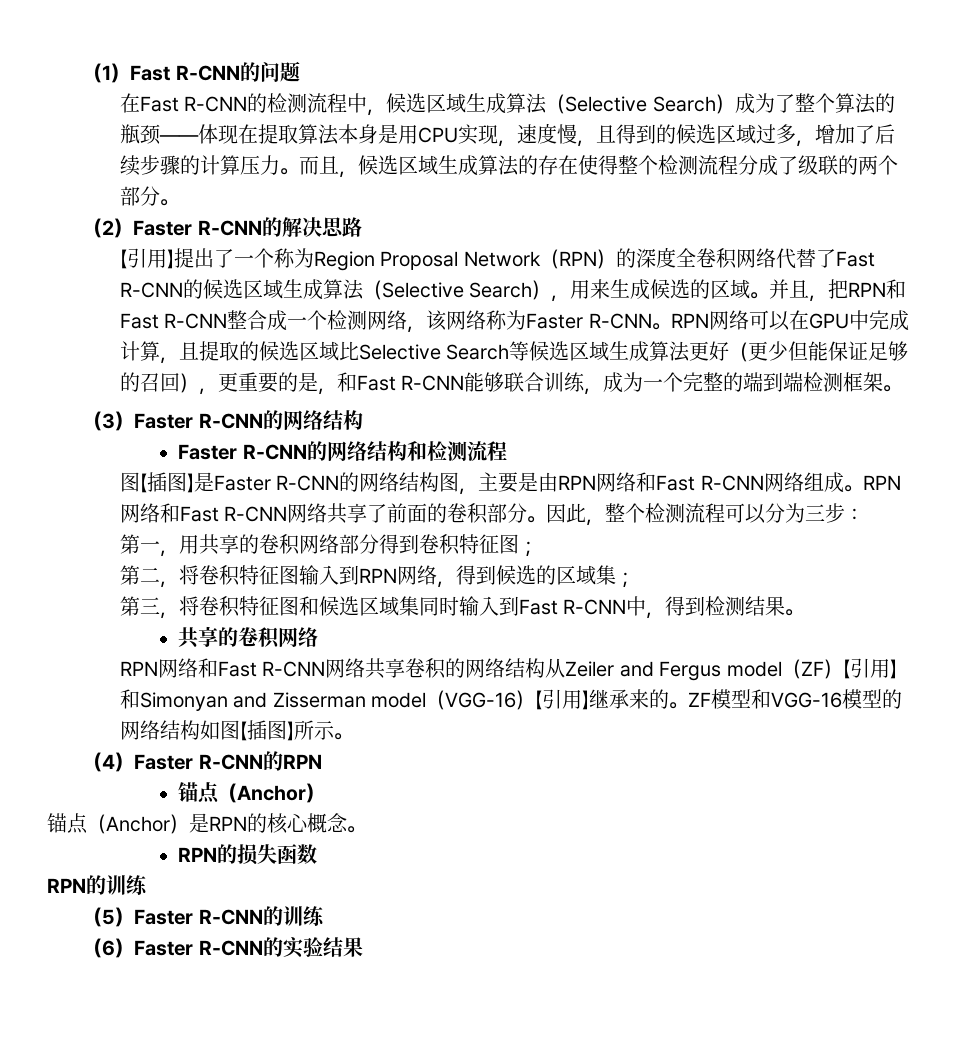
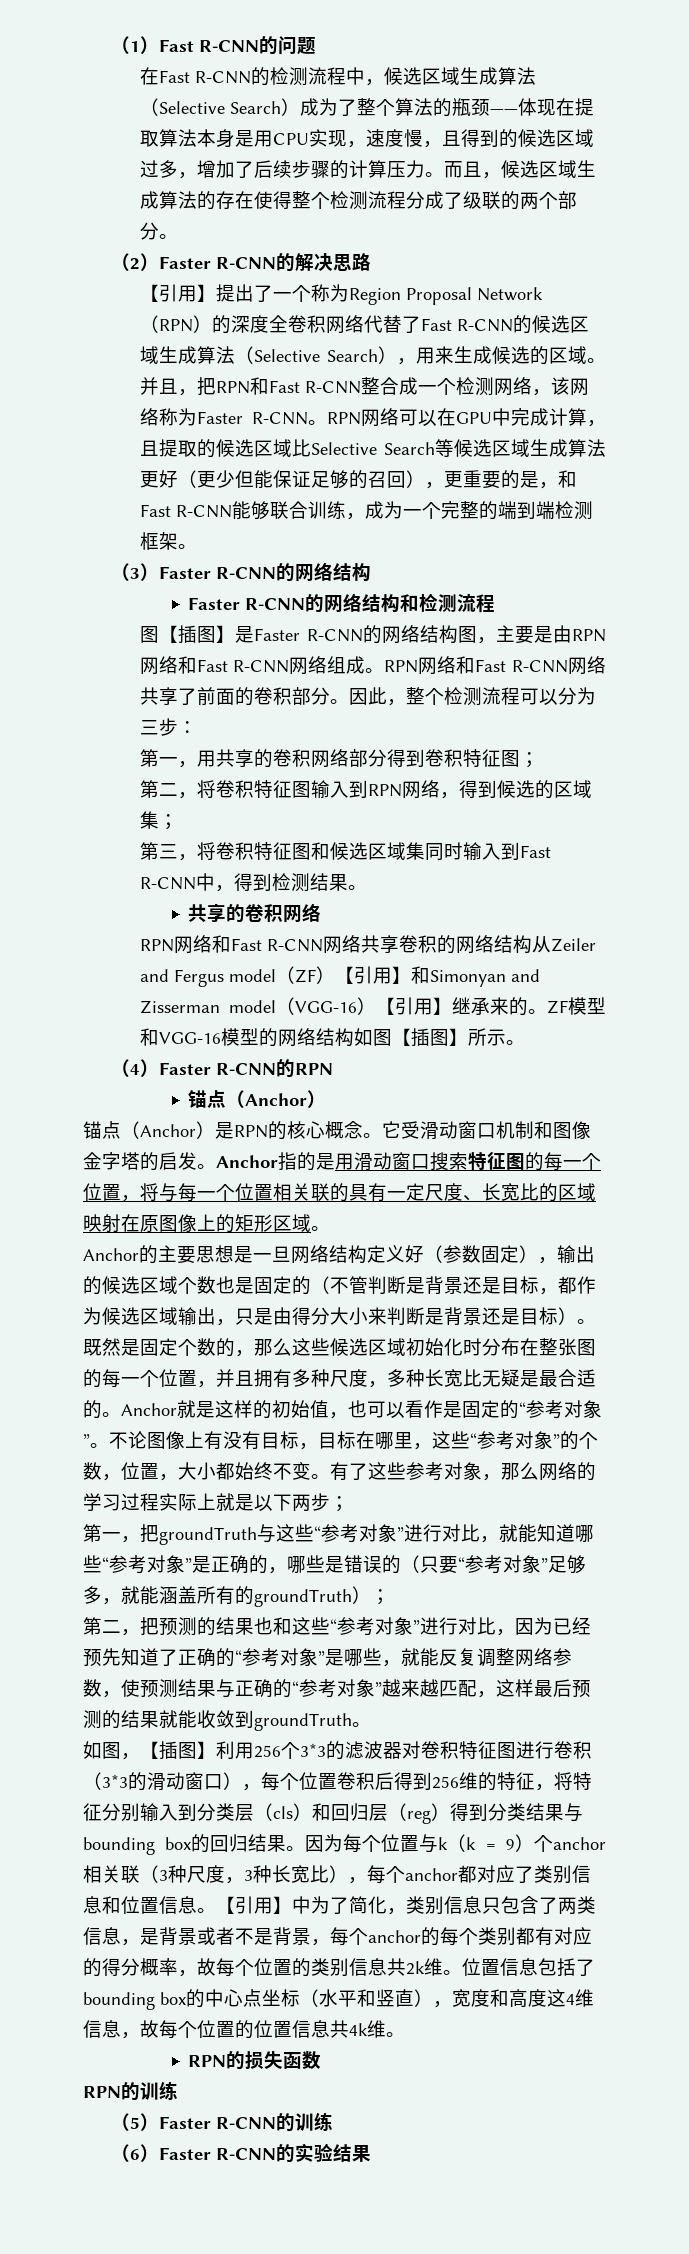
+ 它受滑动窗口机制和图像金字塔的启发。Anchor指的是用滑动窗口搜索特征图的每一个位置，将与每一个位置相关联的具有一定尺度、长宽比的区域映射在原图像上的矩形区域。
+ Anchor的主要思想是一旦网络结构定义好（参数固定），输出的候选区域个数也是固定的（不管判断是背景还是目标，都作为候选区域输出，只是由得分大小来判断是背景还是目标）。既然是固定个数的，那么这些候选区域初始化时分布在整张图的每一个位置，并且拥有多种尺度，多种长宽比无疑是最合适的。Anchor就是这样的初始值，也可以看作是固定的“参考对象”。不论图像上有没有目标，目标在哪里，这些“参考对象”的个数，位置，大小都始终不变。有了这些参考对象，那么网络的学习过程实际上就是以下两步；
+ 第一，把groundTruth与这些“参考对象”进行对比，就能知道哪些“参考对象”是正确的，哪些是错误的（只要“参考对象”足够多，就能涵盖所有的groundTruth）；
+ 第二，把预测的结果也和这些“参考对象”进行对比，因为已经预先知道了正确的“参考对象”是哪些，就能反复调整网络参数，使预测结果与正确的“参考对象”越来越匹配，这样最后预测的结果就能收敛到groundTruth。
+ 如图，【插图】利用256个3*3的滤波器对卷积特征图进行卷积（3*3的滑动窗口），每个位置卷积后得到256维的特征，将特征分别输入到分类层（cls）和回归层（reg）得到分类结果与bounding box的回归结果。因为每个位置与k（k = 9）个anchor相关联（3种尺度，3种长宽比），每个anchor都对应了类别信息和位置信息。【引用】中为了简化，类别信息只包含了两类信息，是背景或者不是背景，每个anchor的每个类别都有对应的得分概率，故每个位置的类别信息共2k维。位置信息包括了bounding box的中心点坐标（水平和竖直），宽度和高度这4维信息，故每个位置的位置信息共4k维。

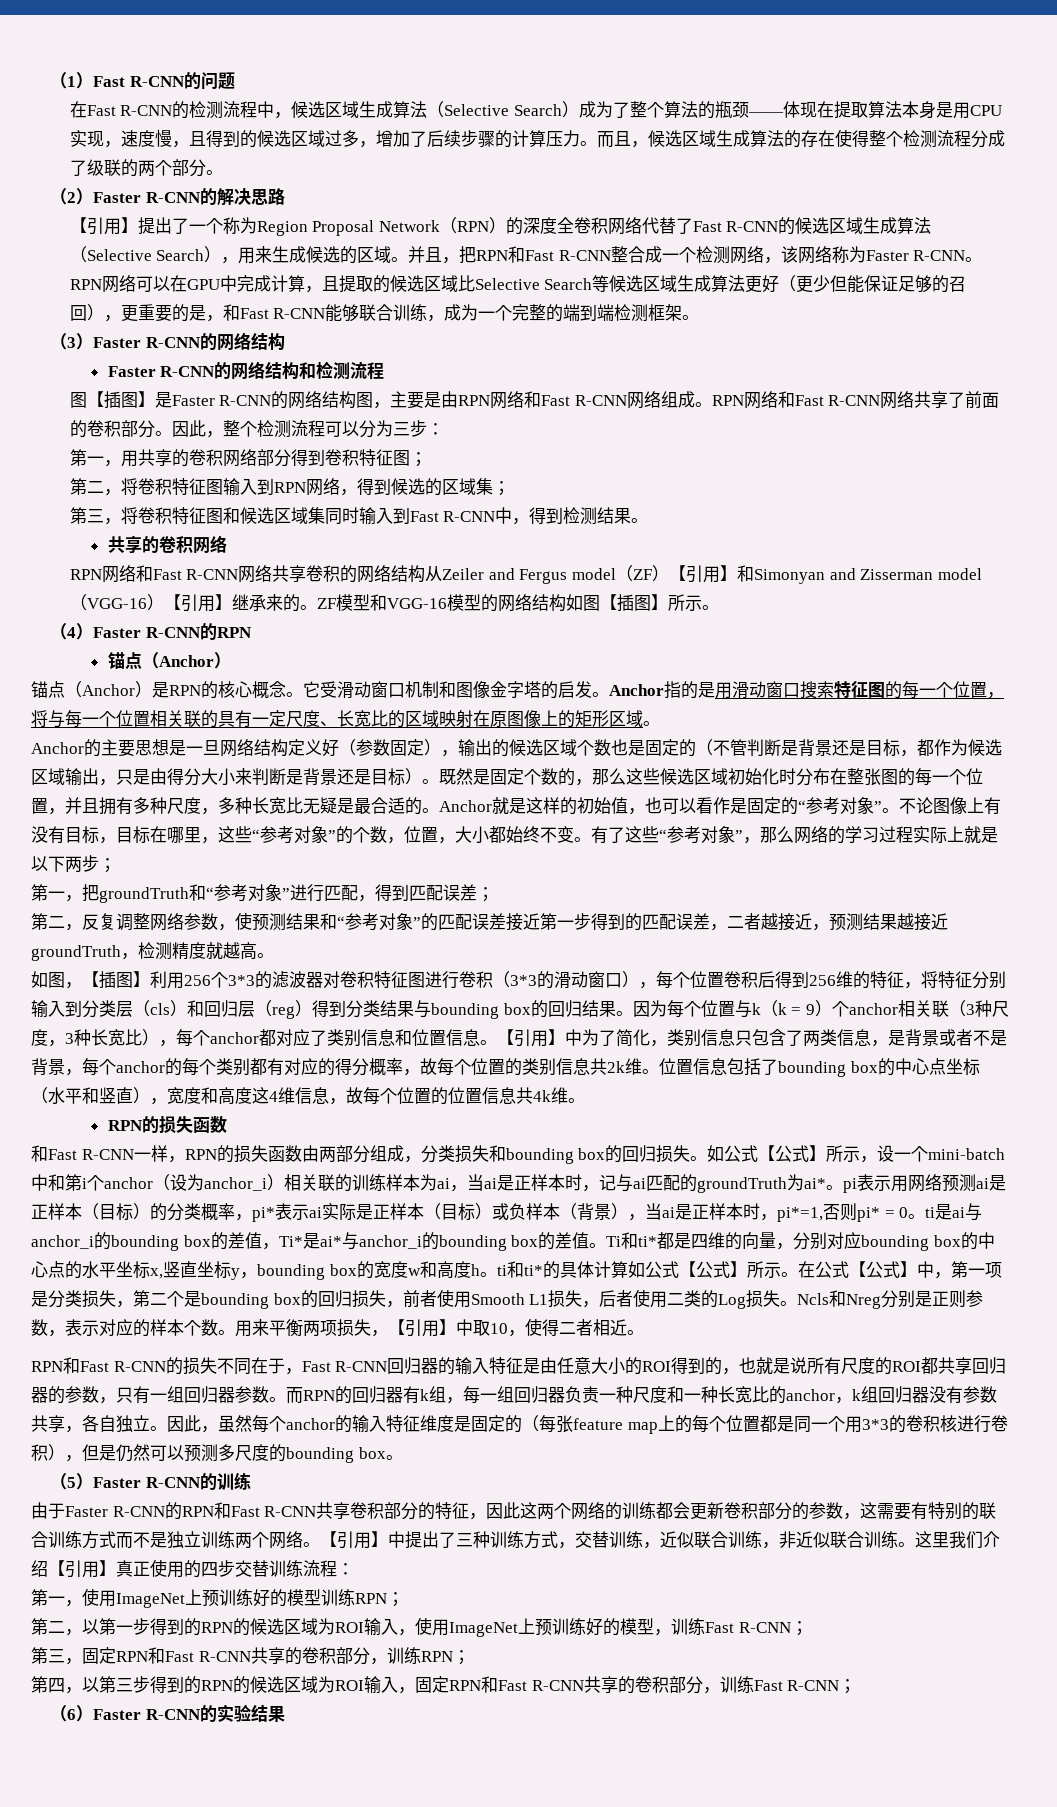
- 有了这些参考对象，那么网络的学习过程实际上就是以下两步；
+ 有了这些“参考对象”，那么网络的学习过程实际上就是以下两步；
- 第一，把groundTruth与这些“参考对象”进行对比，就能知道哪些“参考对象”是正确的，哪些是错误的（只要“参考对象”足够多，就能涵盖所有的groundTruth）；
- 第二，把预测的结果也和这些“参考对象”进行对比，因为已经预先知道了正确的“参考对象”是哪些，就能反复调整网络参数，使预测结果与正确的“参考对象”越来越匹配，这样最后预测的结果就能收敛到groundTruth。
+ 第一，把groundTruth和“参考对象”进行匹配，得到匹配误差；
+ 第二，反复调整网络参数，使预测结果和“参考对象”的匹配误差接近第一步得到的匹配误差，二者越接近，预测结果越接近groundTruth，检测精度就越高。
- RPN的训练
+ 和Fast R-CNN一样，RPN的损失函数由两部分组成，分类损失和bounding box的回归损失。如公式【公式】所示，设一个mini-batch中和第i个anchor（设为anchor_i）相关联的训练样本为ai，当ai是正样本时，记与ai匹配的groundTruth为ai*。pi表示用网络预测ai是正样本（目标）的分类概率，pi*表示ai实际是正样本（目标）或负样本（背景），当ai是正样本时，pi*=1,否则pi* = 0。ti是ai与anchor_i的bounding box的差值，Ti*是ai*与anchor_i的bounding box的差值。Ti和ti*都是四维的向量，分别对应bounding box的中心点的水平坐标x,竖直坐标y，bounding box的宽度w和高度h。ti和ti*的具体计算如公式【公式】所示。在公式【公式】中，第一项是分类损失，第二个是bounding box的回归损失，前者使用Smooth L1损失，后者使用二类的Log损失。Ncls和Nreg分别是正则参数，表示对应的样本个数。用来平衡两项损失，【引用】中取10，使得二者相近。
+ RPN和Fast R-CNN的损失不同在于，Fast R-CNN回归器的输入特征是由任意大小的ROI得到的，也就是说所有尺度的ROI都共享回归器的参数，只有一组回归器参数。而RPN的回归器有k组，每一组回归器负责一种尺度和一种长宽比的anchor，k组回归器没有参数共享，各自独立。因此，虽然每个anchor的输入特征维度是固定的（每张feature map上的每个位置都是同一个用3*3的卷积核进行卷积），但是仍然可以预测多尺度的bounding box。
+ 由于Faster R-CNN的RPN和Fast R-CNN共享卷积部分的特征，因此这两个网络的训练都会更新卷积部分的参数，这需要有特别的联合训练方式而不是独立训练两个网络。【引用】中提出了三种训练方式，交替训练，近似联合训练，非近似联合训练。这里我们介绍【引用】真正使用的四步交替训练流程：
+ 第一，使用ImageNet上预训练好的模型训练RPN；
+ 第二，以第一步得到的RPN的候选区域为ROI输入，使用ImageNet上预训练好的模型，训练Fast R-CNN；
+ 第三，固定RPN和Fast R-CNN共享的卷积部分，训练RPN；
+ 第四，以第三步得到的RPN的候选区域为ROI输入，固定RPN和Fast R-CNN共享的卷积部分，训练Fast R-CNN；

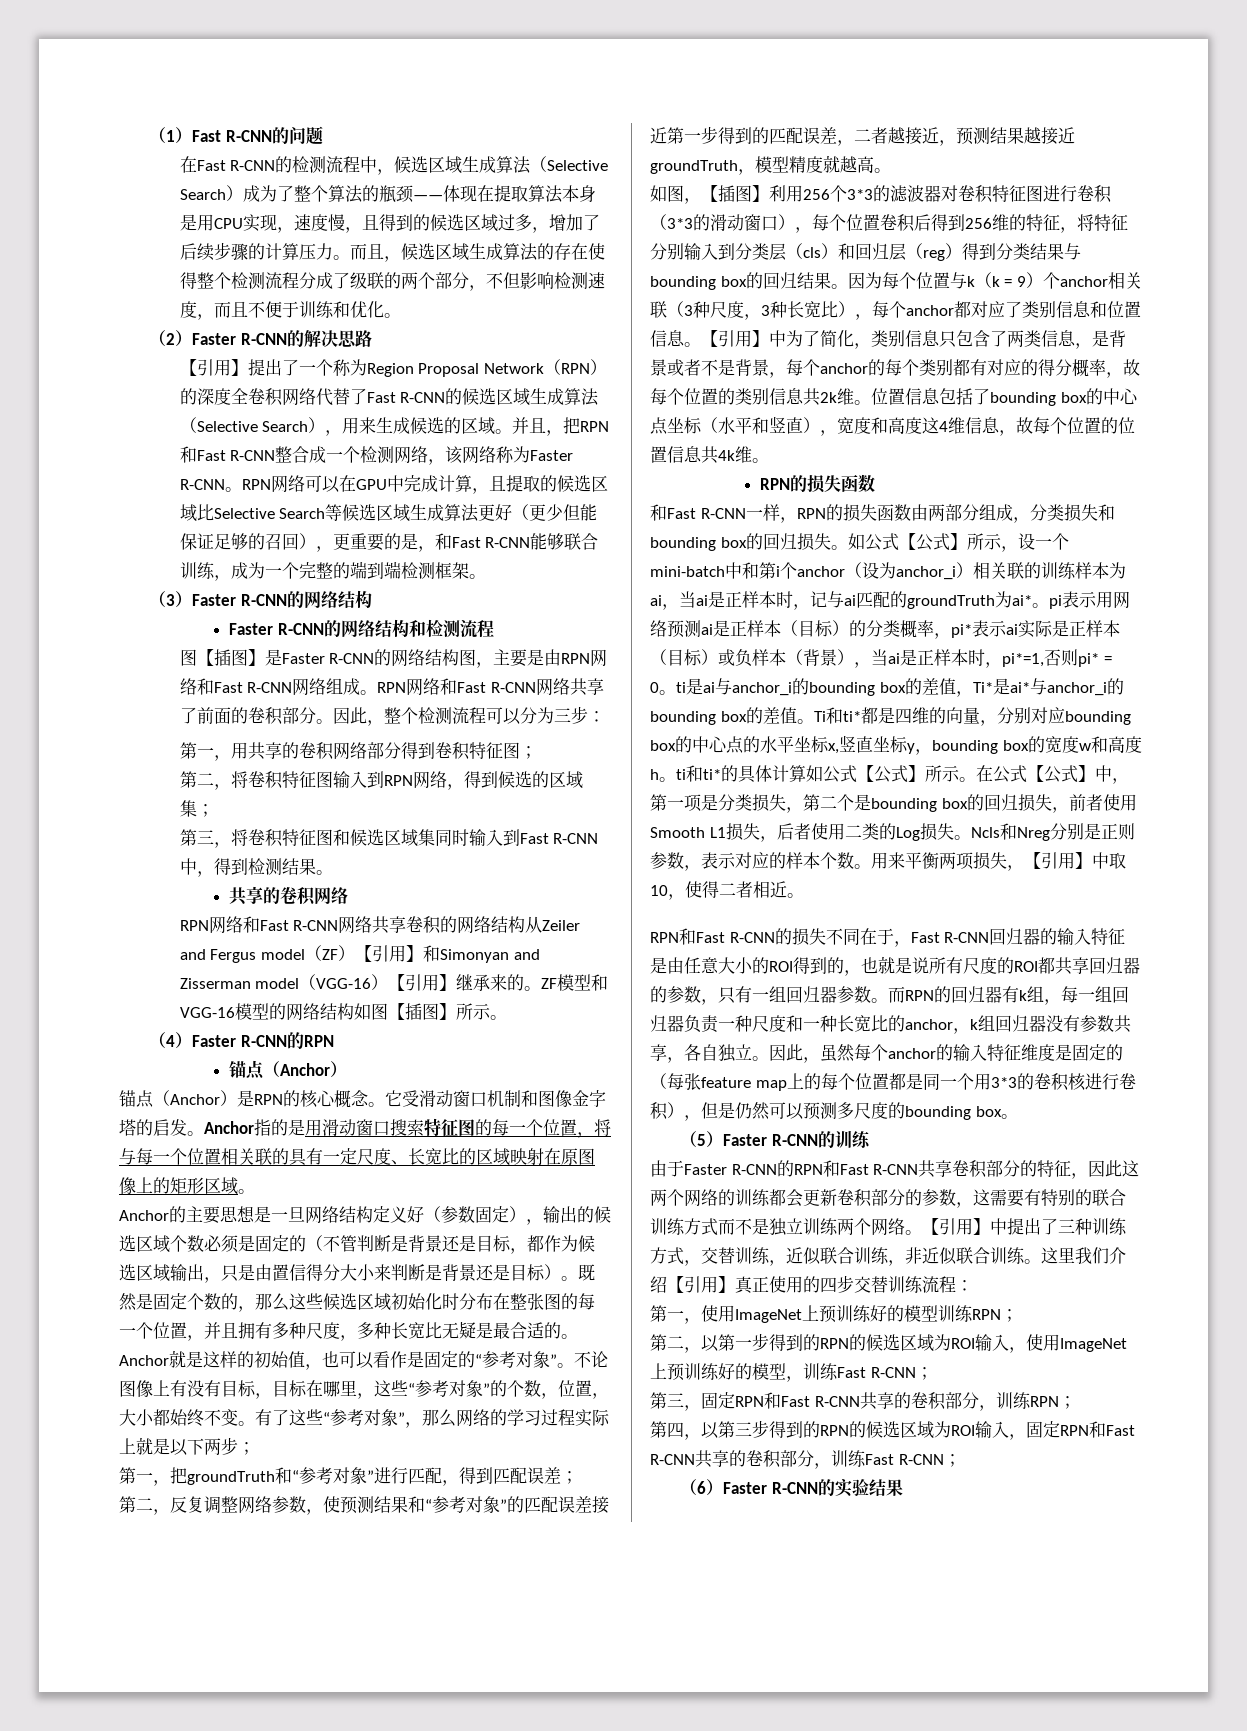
- 而且，候选区域生成算法的存在使得整个检测流程分成了级联的两个部分。
+ 而且，候选区域生成算法的存在使得整个检测流程分成了级联的两个部分，不但影响检测速度，而且不便于训练和优化。
- Anchor的主要思想是一旦网络结构定义好（参数固定），输出的候选区域个数也是固定的（不管判断是背景还是目标，都作为候选区域输出，只是由得分大小来判断是背景还是目标）。
+ Anchor的主要思想是一旦网络结构定义好（参数固定），输出的候选区域个数必须是固定的（不管判断是背景还是目标，都作为候选区域输出，只是由置信得分大小来判断是背景还是目标）。
- 第二，反复调整网络参数，使预测结果和“参考对象”的匹配误差接近第一步得到的匹配误差，二者越接近，预测结果越接近groundTruth，检测精度就越高。
+ 第二，反复调整网络参数，使预测结果和“参考对象”的匹配误差接近第一步得到的匹配误差，二者越接近，预测结果越接近groundTruth，模型精度就越高。

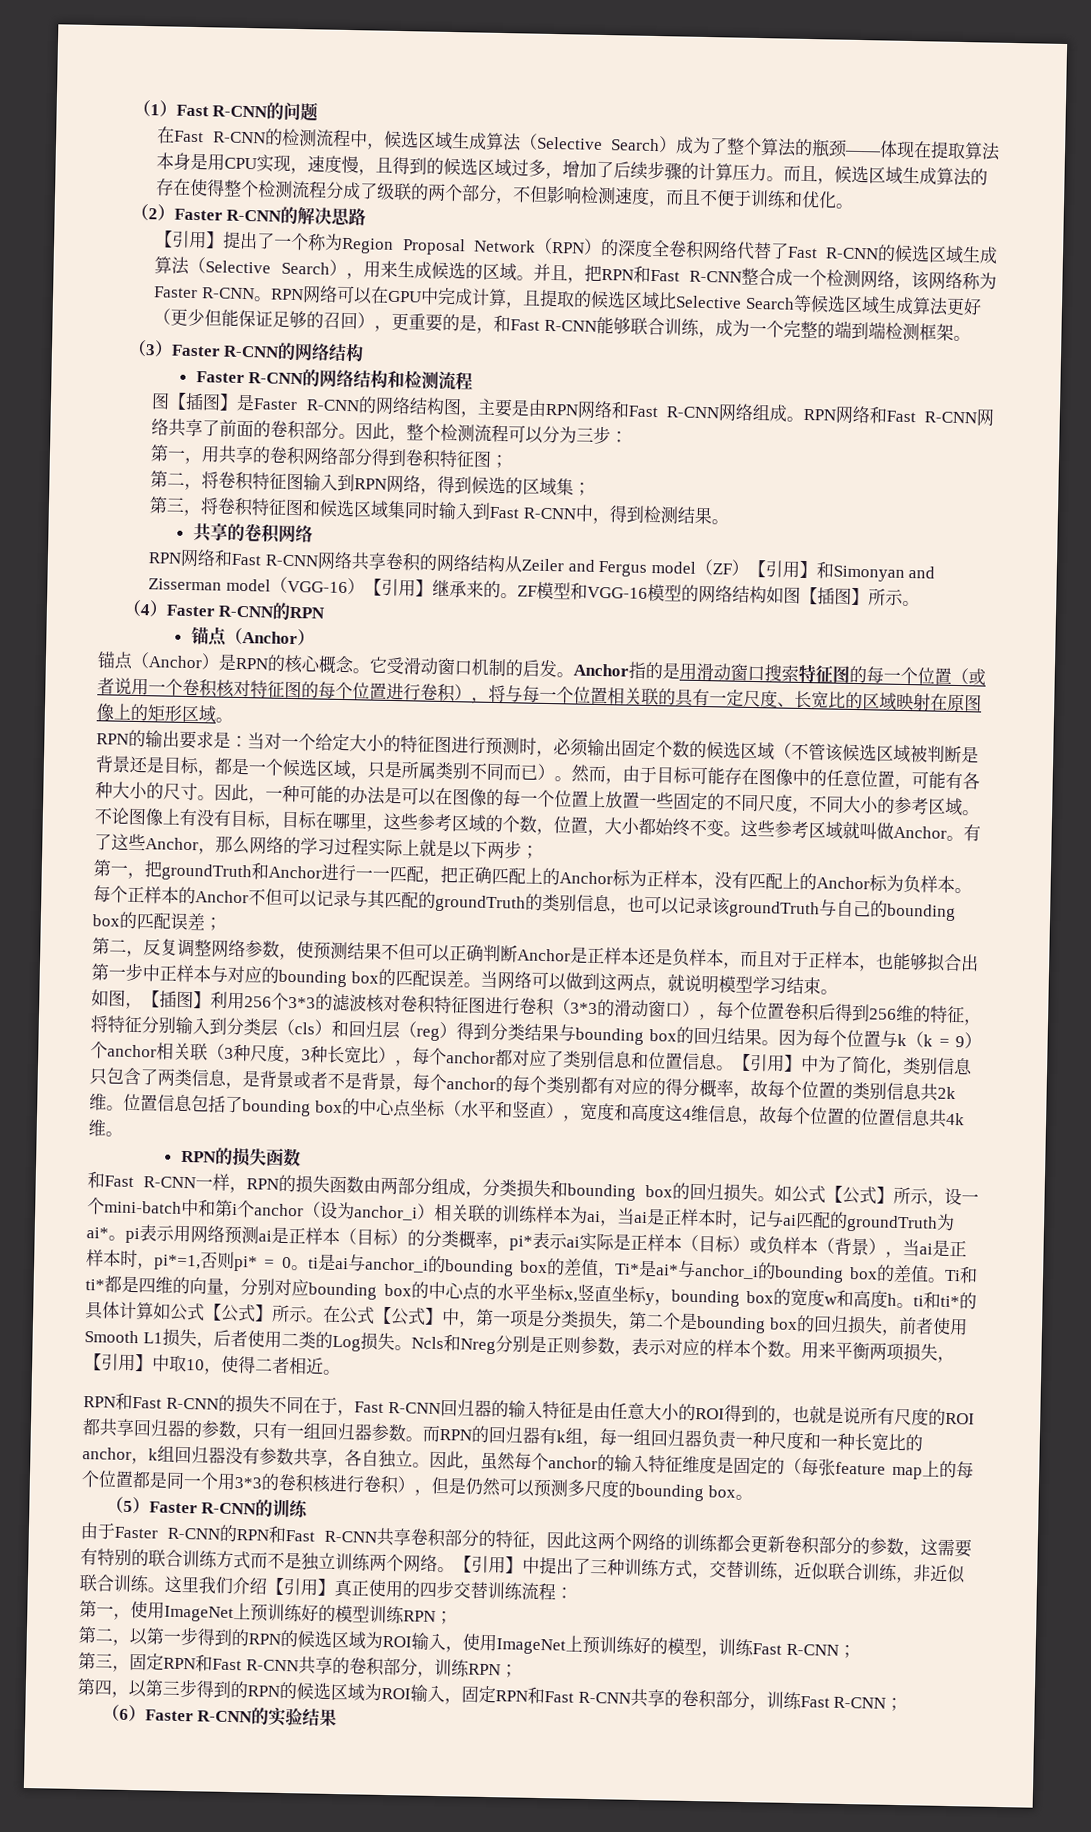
- 它受滑动窗口机制和图像金字塔的启发。
+ 它受滑动窗口机制的启发。
- Anchor指的是用滑动窗口搜索特征图的每一个位置，将与每一个位置相关联的具有一定尺度、长宽比的区域映射在原图像上的矩形区域。
+ Anchor指的是用滑动窗口搜索特征图的每一个位置（或者说用一个卷积核对特征图的每个位置进行卷积），将与每一个位置相关联的具有一定尺度、长宽比的区域映射在原图像上的矩形区域。
- Anchor的主要思想是一旦网络结构定义好（参数固定），输出的候选区域个数必须是固定的（不管判断是背景还是目标，都作为候选区域输出，只是由置信得分大小来判断是背景还是目标）。既然是固定个数的，那么这些候选区域初始化时分布在整张图的每一个位置，并且拥有多种尺度，多种长宽比无疑是最合适的。Anchor就是这样的初始值，也可以看作是固定的“参考对象”。
+ RPN的输出要求是：当对一个给定大小的特征图进行预测时，必须输出固定个数的候选区域（不管该候选区域被判断是背景还是目标，都是一个候选区域，只是所属类别不同而已）。然而，由于目标可能存在图像中的任意位置，可能有各种大小的尺寸。因此，一种可能的办法是可以在图像的每一个位置上放置一些固定的不同尺度，不同大小的参考区域。
- 不论图像上有没有目标，目标在哪里，这些“参考对象”的个数，位置，大小都始终不变。
+ 不论图像上有没有目标，目标在哪里，这些参考区域的个数，位置，大小都始终不变。
- 有了这些“参考对象”，那么网络的学习过程实际上就是以下两步；
+ 这些参考区域就叫做Anchor。有了这些Anchor，那么网络的学习过程实际上就是以下两步；
- 第一，把groundTruth和“参考对象”进行匹配，得到匹配误差；
+ 第一，把groundTruth和Anchor进行一一匹配，把正确匹配上的Anchor标为正样本，没有匹配上的Anchor标为负样本。每个正样本的Anchor不但可以记录与其匹配的groundTruth的类别信息，也可以记录该groundTruth与自己的bounding box的匹配误差；
- 第二，反复调整网络参数，使预测结果和“参考对象”的匹配误差接近第一步得到的匹配误差，二者越接近，预测结果越接近groundTruth，模型精度就越高。
+ 第二，反复调整网络参数，使预测结果不但可以正确判断Anchor是正样本还是负样本，而且对于正样本，也能够拟合出第一步中正样本与对应的bounding box的匹配误差。当网络可以做到这两点，就说明模型学习结束。
- 如图，【插图】利用256个3*3的滤波器对卷积特征图进行卷积（3*3的滑动窗口），每个位置卷积后得到256维的特征，将特征分别输入到分类层（cls）和回归层（reg）得到分类结果与bounding box的回归结果。
+ 如图，【插图】利用256个3*3的滤波核对卷积特征图进行卷积（3*3的滑动窗口），每个位置卷积后得到256维的特征，将特征分别输入到分类层（cls）和回归层（reg）得到分类结果与bounding box的回归结果。

